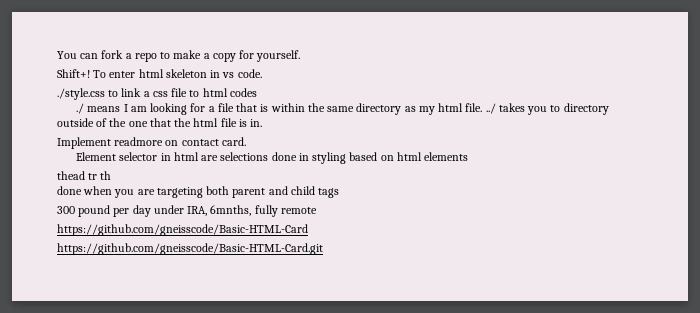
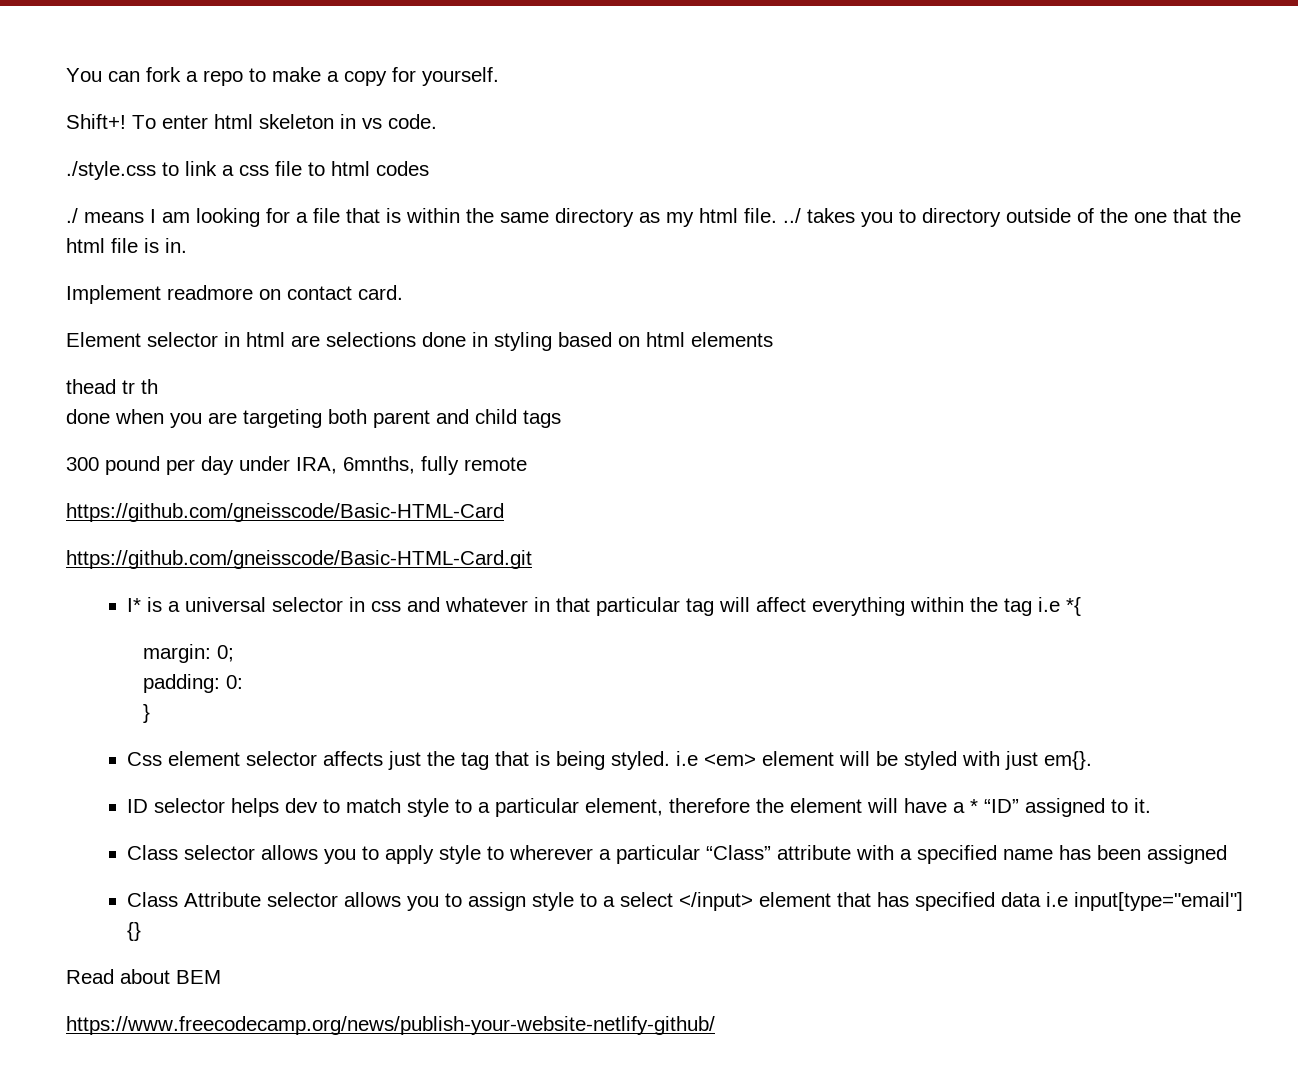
+ I* is a universal selector in css and whatever in that particular tag will affect everything within the tag i.e *{
+ margin: 0;
+ padding: 0:
+ }
+ Css element selector affects just the tag that is being styled. i.e <em> element will be styled with just em{}.
+ ID selector helps dev to match style to a particular element, therefore the element will have a * “ID” assigned to it.
+ Class selector allows you to apply style to wherever a particular “Class” attribute with a specified name has been assigned
+ Class Attribute selector allows you to assign style to a select </input> element that has specified data i.e input[type="email"] {}
+ Read about BEM
+ https://www.freecodecamp.org/news/publish-your-website-netlify-github/

